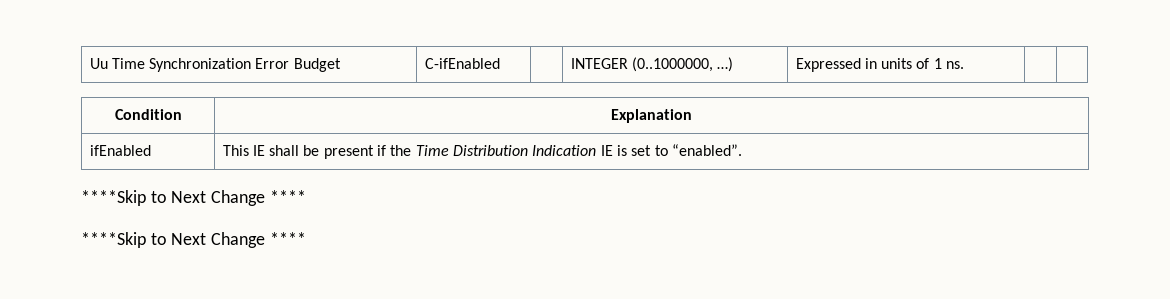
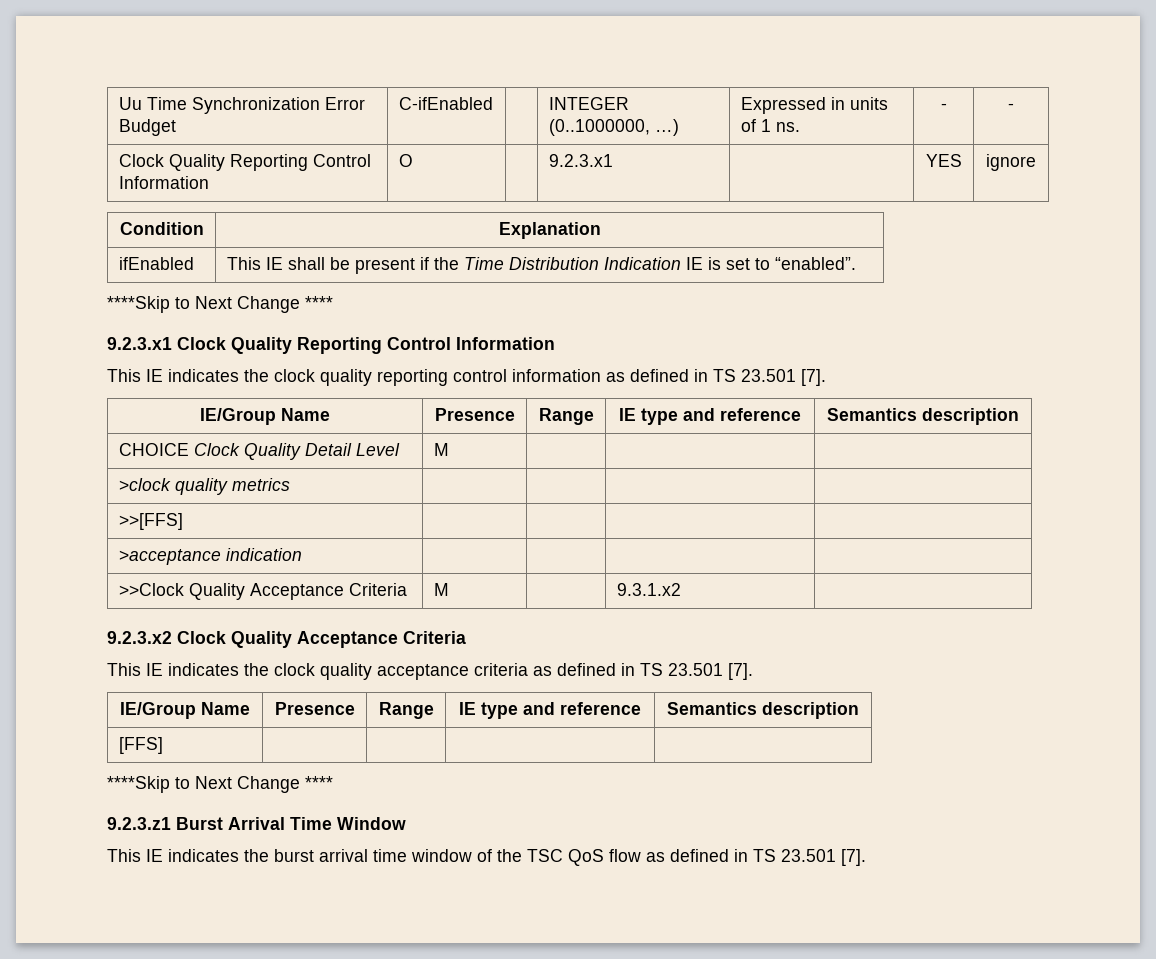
- Uu Time Synchronization Error Budget | C-ifEnabled | | INTEGER (0..1000000, …) | Expressed in units of 1 ns. | |
+ Uu Time Synchronization Error Budget | C-ifEnabled | | INTEGER (0..1000000, …) | Expressed in units of 1 ns. | - | -
+ Clock Quality Reporting Control Information | O | | 9.2.3.x1 | | YES | ignore
  ifEnabled | This IE shall be present if the Time Distribution Indication IE is set to “enabled”.
  ****Skip to Next Change ****
+ 9.2.3.x1 Clock Quality Reporting Control Information
+ This IE indicates the clock quality reporting control information as defined in TS 23.501 [7].
+ IE/Group Name | Presence | Range | IE type and reference | Semantics description
+ CHOICE Clock Quality Detail Level | M | | |
+ >clock quality metrics | | | |
+ >>[FFS] | | | |
+ >acceptance indication | | | |
+ >>Clock Quality Acceptance Criteria | M | | 9.3.1.x2 |
+ 9.2.3.x2 Clock Quality Acceptance Criteria
+ This IE indicates the clock quality acceptance criteria as defined in TS 23.501 [7].
+ IE/Group Name | Presence | Range | IE type and reference | Semantics description
+ [FFS] | | | |
  ****Skip to Next Change ****
+ 9.2.3.z1 Burst Arrival Time Window
+ This IE indicates the burst arrival time window of the TSC QoS flow as defined in TS 23.501 [7].

